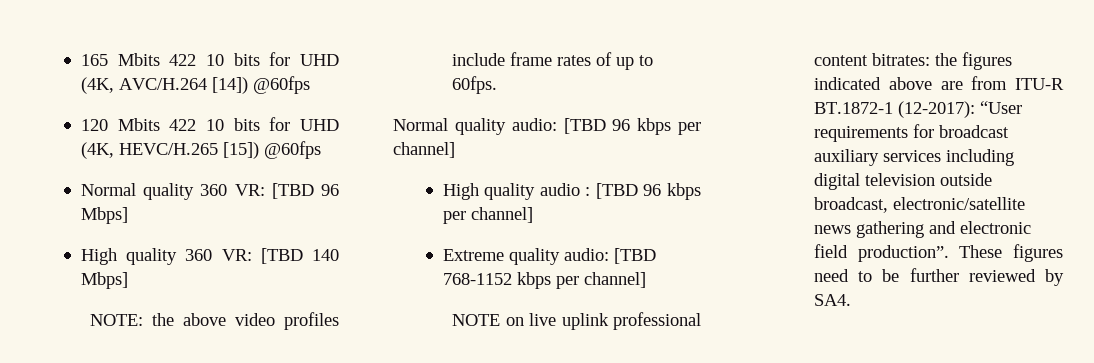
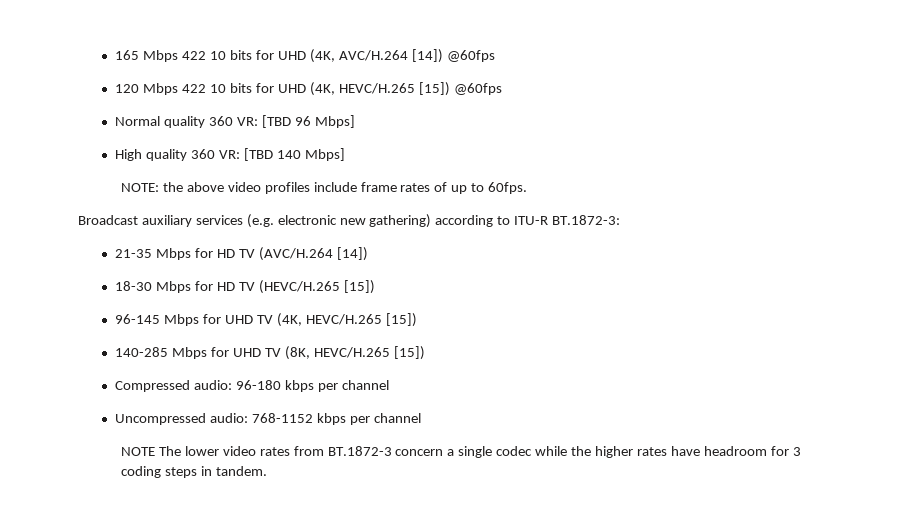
- 165 Mbits 422 10 bits for UHD (4K, AVC/H.264 [14]) @60fps
+ 165 Mbps 422 10 bits for UHD (4K, AVC/H.264 [14]) @60fps
- 120 Mbits 422 10 bits for UHD (4K, HEVC/H.265 [15]) @60fps
+ 120 Mbps 422 10 bits for UHD (4K, HEVC/H.265 [15]) @60fps
- Normal quality audio: [TBD 96 kbps per channel]
- High quality audio : [TBD 96 kbps per channel]
- Extreme quality audio: [TBD 768-1152 kbps per channel]
+ Broadcast auxiliary services (e.g. electronic new gathering) according to ITU-R BT.1872-3:
+ 21-35 Mbps for HD TV (AVC/H.264 [14])
+ 18-30 Mbps for HD TV (HEVC/H.265 [15])
+ 96-145 Mbps for UHD TV (4K, HEVC/H.265 [15])
+ 140-285 Mbps for UHD TV (8K, HEVC/H.265 [15])
+ Compressed audio: 96-180 kbps per channel
+ Uncompressed audio: 768-1152 kbps per channel
- NOTE on live uplink professional content bitrates: the figures indicated above are from ITU-R BT.1872-1 (12-2017): “User requirements for broadcast auxiliary services including digital television outside broadcast, electronic/satellite news gathering and electronic field production”. These figures need to be further reviewed by SA4.
+ NOTE The lower video rates from BT.1872-3 concern a single codec while the higher rates have headroom for 3 coding steps in tandem.

